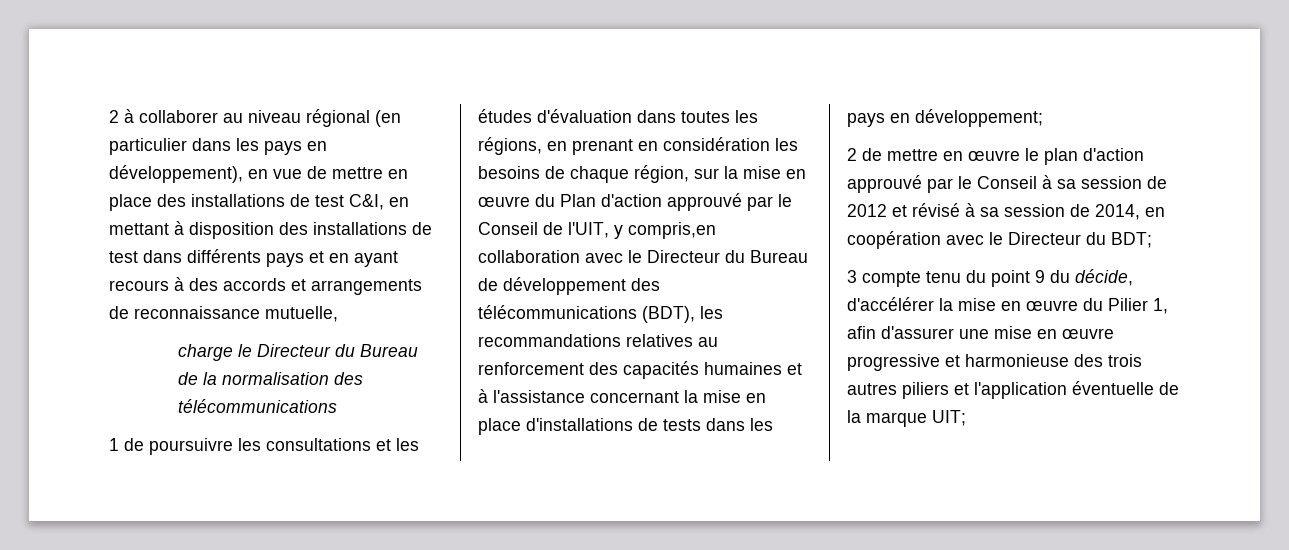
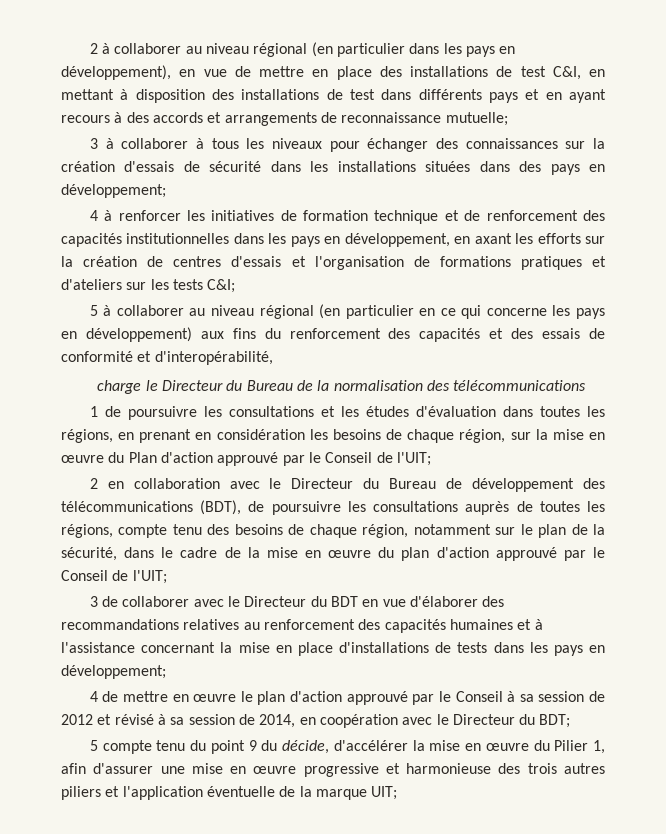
- 2 à collaborer au niveau régional (en particulier dans les pays en développement), en vue de mettre en place des installations de test C&I, en mettant à disposition des installations de test dans différents pays et en ayant recours à des accords et arrangements de reconnaissance mutuelle,
+ 2 à collaborer au niveau régional (en particulier dans les pays en développement), en vue de mettre en place des installations de test C&I, en mettant à disposition des installations de test dans différents pays et en ayant recours à des accords et arrangements de reconnaissance mutuelle;
+ 3 à collaborer à tous les niveaux pour échanger des connaissances sur la création d'essais de sécurité dans les installations situées dans des pays en développement;
+ 4 à renforcer les initiatives de formation technique et de renforcement des capacités institutionnelles dans les pays en développement, en axant les efforts sur la création de centres d'essais et l'organisation de formations pratiques et d'ateliers sur les tests C&I;
+ 5 à collaborer au niveau régional (en particulier en ce qui concerne les pays en développement) aux fins du renforcement des capacités et des essais de conformité et d'interopérabilité,
- 1 de poursuivre les consultations et les études d'évaluation dans toutes les régions, en prenant en considération les besoins de chaque région, sur la mise en œuvre du Plan d'action approuvé par le Conseil de l'UIT, y compris,en collaboration avec le Directeur du Bureau de développement des télécommunications (BDT), les recommandations relatives au renforcement des capacités humaines et à l'assistance concernant la mise en place d'installations de tests dans les pays en développement;
+ 1 de poursuivre les consultations et les études d'évaluation dans toutes les régions, en prenant en considération les besoins de chaque région, sur la mise en œuvre du Plan d'action approuvé par le Conseil de l'UIT;
+ 2 en collaboration avec le Directeur du Bureau de développement des télécommunications (BDT), de poursuivre les consultations auprès de toutes les régions, compte tenu des besoins de chaque région, notamment sur le plan de la sécurité, dans le cadre de la mise en œuvre du plan d'action approuvé par le Conseil de l'UIT;
+ 3 de collaborer avec le Directeur du BDT en vue d'élaborer des recommandations relatives au renforcement des capacités humaines et à l'assistance concernant la mise en place d'installations de tests dans les pays en développement;
- 2 de mettre en œuvre le plan d'action approuvé par le Conseil à sa session de 2012 et révisé à sa session de 2014, en coopération avec le Directeur du BDT;
+ 4 de mettre en œuvre le plan d'action approuvé par le Conseil à sa session de 2012 et révisé à sa session de 2014, en coopération avec le Directeur du BDT;
- 3 compte tenu du point 9 du décide, d'accélérer la mise en œuvre du Pilier 1, afin d'assurer une mise en œuvre progressive et harmonieuse des trois autres piliers et l'application éventuelle de la marque UIT;
+ 5 compte tenu du point 9 du décide, d'accélérer la mise en œuvre du Pilier 1, afin d'assurer une mise en œuvre progressive et harmonieuse des trois autres piliers et l'application éventuelle de la marque UIT;

